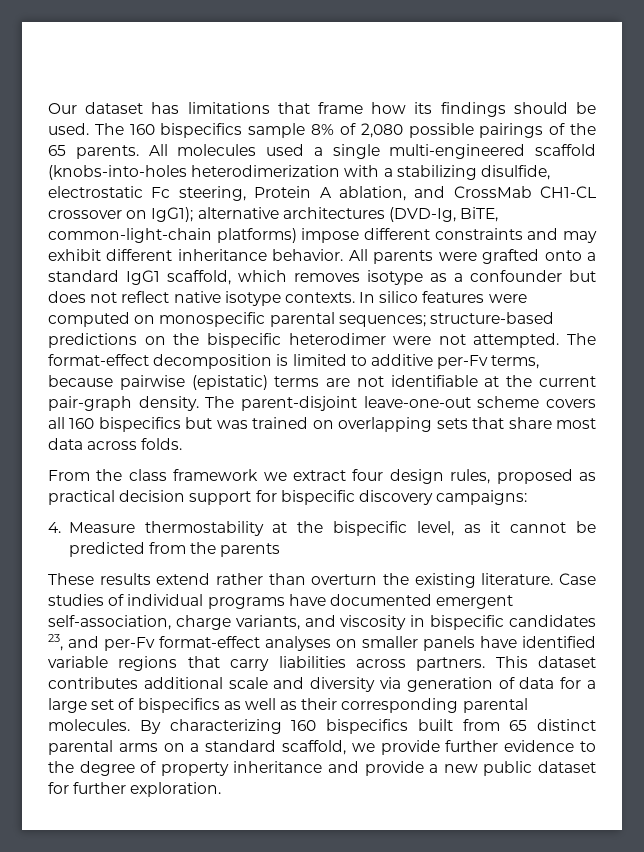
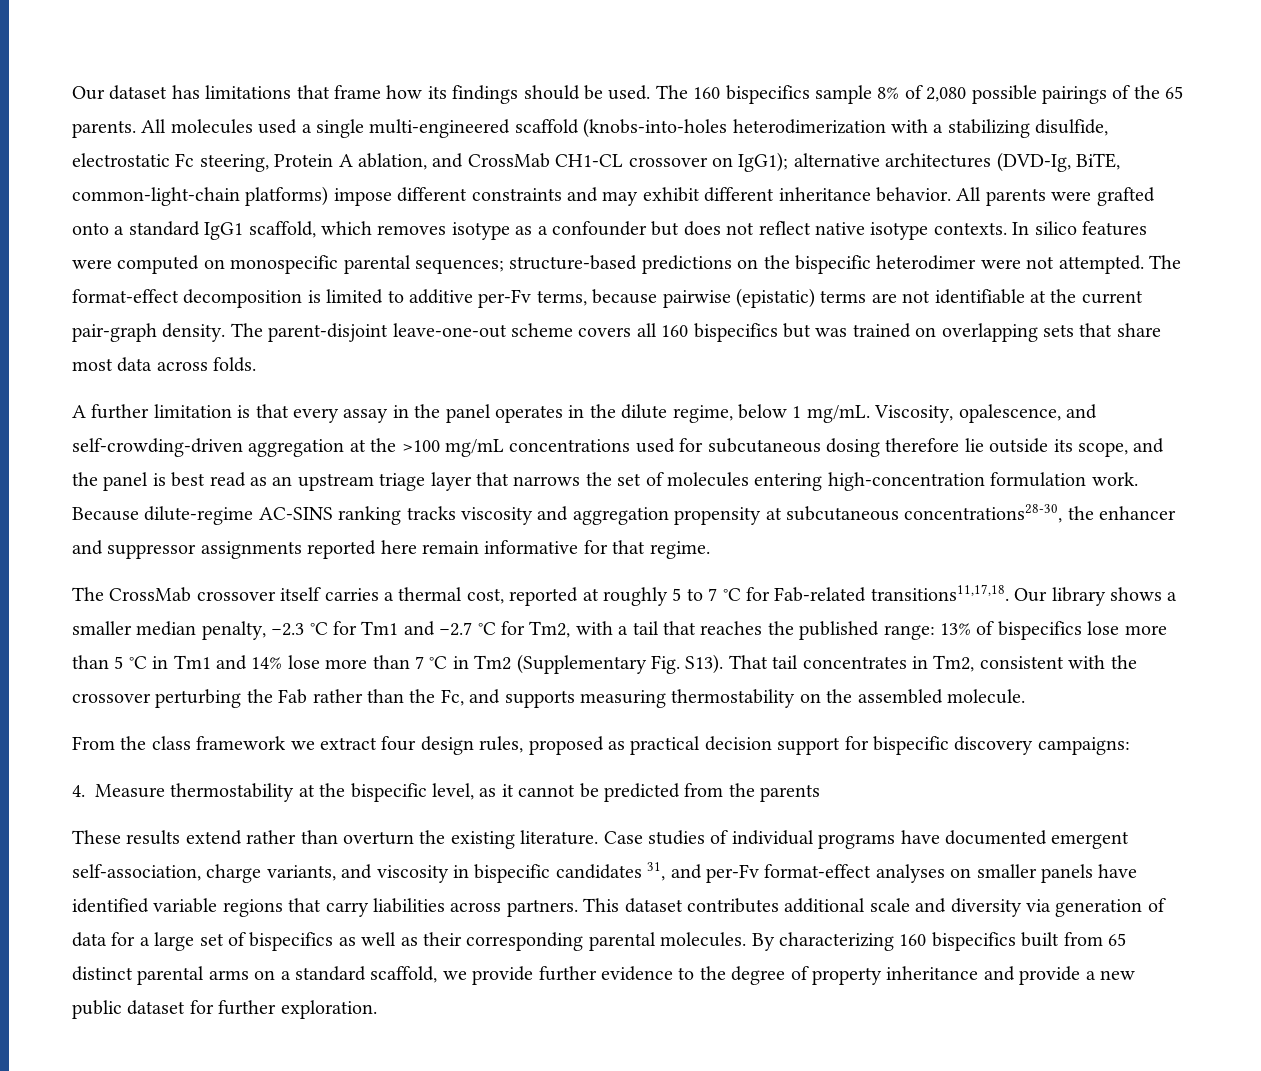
+ A further limitation is that every assay in the panel operates in the dilute regime, below 1 mg/mL. Viscosity, opalescence, and self-crowding-driven aggregation at the >100 mg/mL concentrations used for subcutaneous dosing therefore lie outside its scope, and the panel is best read as an upstream triage layer that narrows the set of molecules entering high-concentration formulation work. Because dilute-regime AC-SINS ranking tracks viscosity and aggregation propensity at subcutaneous concentrations28-30, the enhancer and suppressor assignments reported here remain informative for that regime.
+ The CrossMab crossover itself carries a thermal cost, reported at roughly 5 to 7 °C for Fab-related transitions11,17,18. Our library shows a smaller median penalty, −2.3 °C for Tm1 and −2.7 °C for Tm2, with a tail that reaches the published range: 13% of bispecifics lose more than 5 °C in Tm1 and 14% lose more than 7 °C in Tm2 (Supplementary Fig. S13). That tail concentrates in Tm2, consistent with the crossover perturbing the Fab rather than the Fc, and supports measuring thermostability on the assembled molecule.
- Case studies of individual programs have documented emergent self-association, charge variants, and viscosity in bispecific candidates 23, and per-Fv format-effect analyses on smaller panels have identified variable regions that carry liabilities across partners.
+ Case studies of individual programs have documented emergent self-association, charge variants, and viscosity in bispecific candidates 31, and per-Fv format-effect analyses on smaller panels have identified variable regions that carry liabilities across partners.

